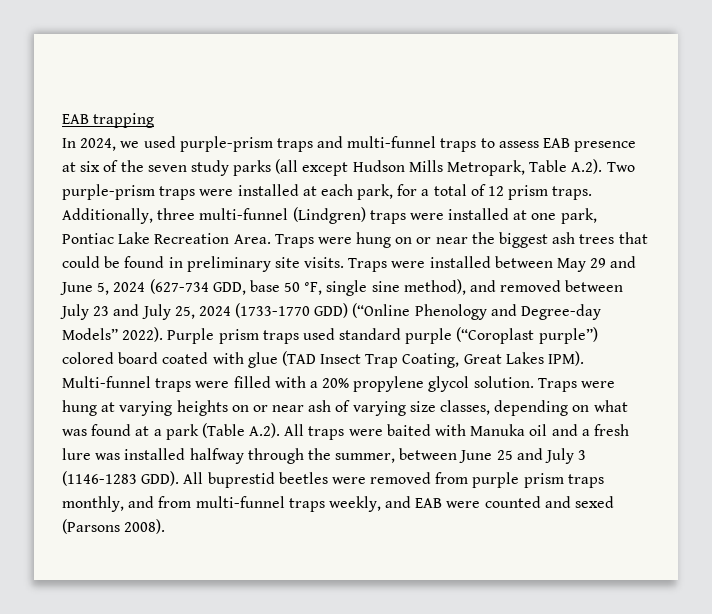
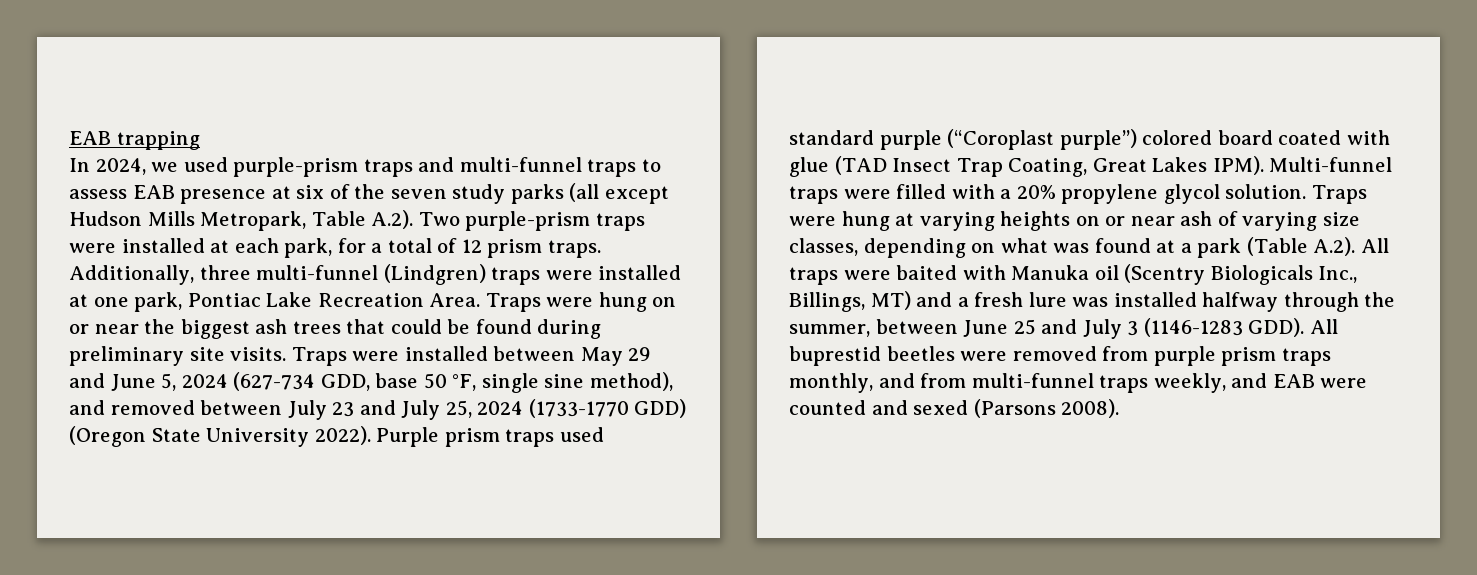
- Traps were hung on or near the biggest ash trees that could be found in preliminary site visits.
+ Traps were hung on or near the biggest ash trees that could be found during preliminary site visits.
- Traps were installed between May 29 and June 5, 2024 (627-734 GDD, base 50 °F, single sine method), and removed between July 23 and July 25, 2024 (1733-1770 GDD) (“Online Phenology and Degree-day Models” 2022).
+ Traps were installed between May 29 and June 5, 2024 (627-734 GDD, base 50 °F, single sine method), and removed between July 23 and July 25, 2024 (1733-1770 GDD) (Oregon State University 2022).
- Traps were hung at varying heights on or near ash of varying size classes, depending on what was found at a park (Table A.2). All traps were baited with Manuka oil and a fresh lure was installed halfway through the summer, between June 25 and July 3 (1146-1283 GDD).
+ Traps were hung at varying heights on or near ash of varying size classes, depending on what was found at a park (Table A.2). All traps were baited with Manuka oil (Scentry Biologicals Inc., Billings, MT) and a fresh lure was installed halfway through the summer, between June 25 and July 3 (1146-1283 GDD).

